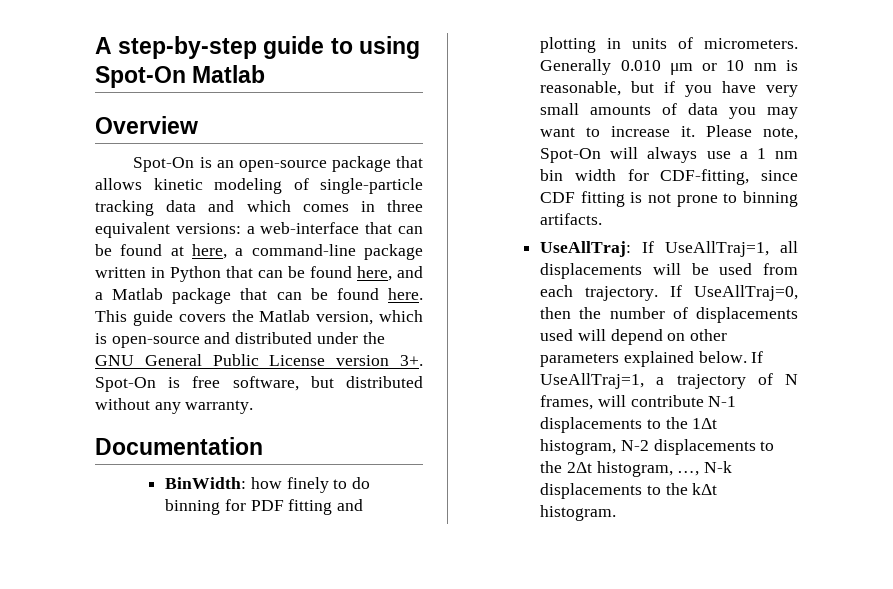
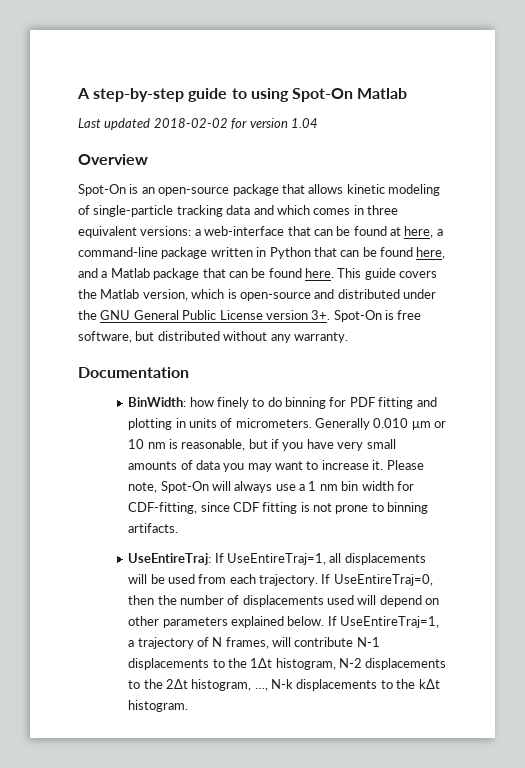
+ Last updated 2018-02-02 for version 1.04
- UseAllTraj: If UseAllTraj=1, all displacements will be used from each trajectory.
+ UseEntireTraj: If UseEntireTraj=1, all displacements will be used from each trajectory.
- If UseAllTraj=0, then the number of displacements used will depend on other parameters explained below.
+ If UseEntireTraj=0, then the number of displacements used will depend on other parameters explained below.
- If UseAllTraj=1, a trajectory of N frames, will contribute N-1 displacements to the 1Δt histogram, N-2 displacements to the 2Δt histogram, …, N-k displacements to the kΔt histogram.
+ If UseEntireTraj=1, a trajectory of N frames, will contribute N-1 displacements to the 1Δt histogram, N-2 displacements to the 2Δt histogram, …, N-k displacements to the kΔt histogram.

